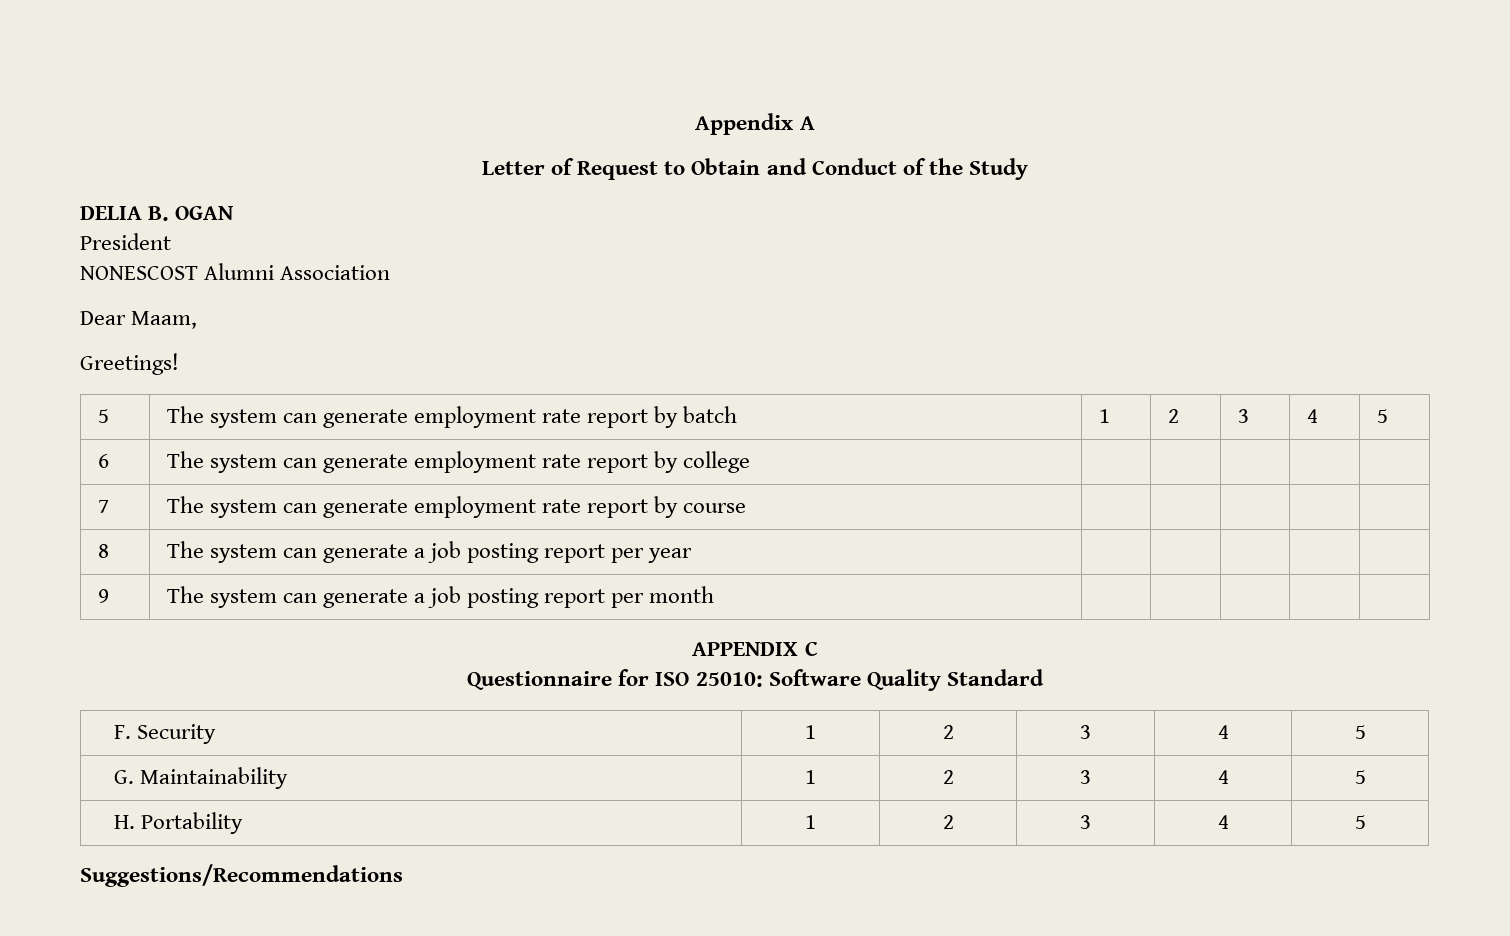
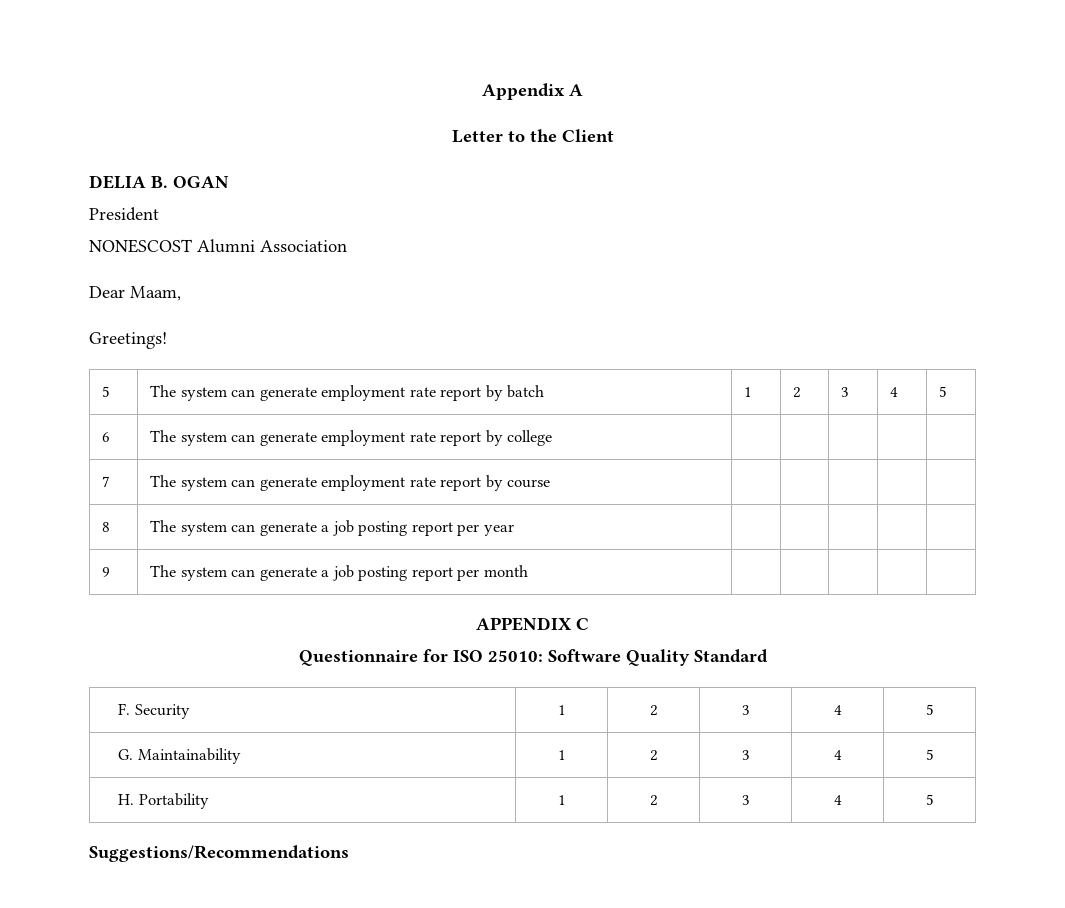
- Letter of Request to Obtain and Conduct of the Study
+ Letter to the Client

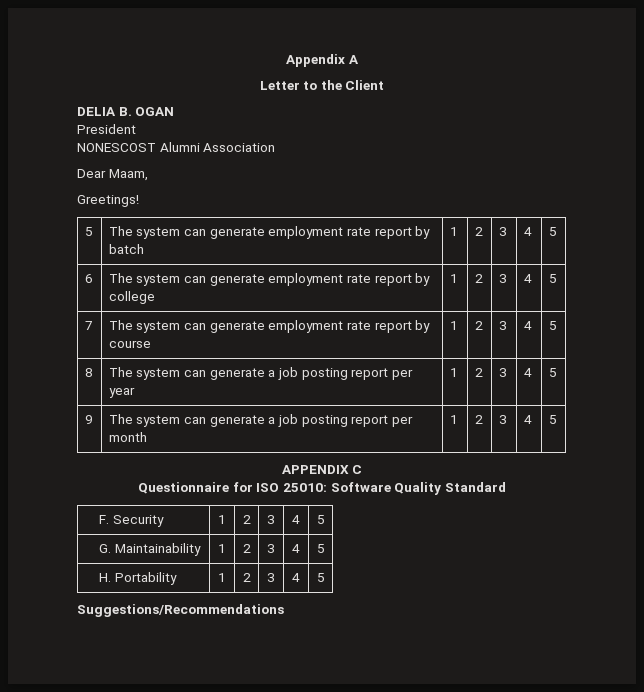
- 6 | The system can generate employment rate report by college | | | | |
+ 6 | The system can generate employment rate report by college | 1 | 2 | 3 | 4 | 5
- 7 | The system can generate employment rate report by course | | | | |
+ 7 | The system can generate employment rate report by course | 1 | 2 | 3 | 4 | 5
- 8 | The system can generate a job posting report per year | | | | |
+ 8 | The system can generate a job posting report per year | 1 | 2 | 3 | 4 | 5
- 9 | The system can generate a job posting report per month | | | | |
+ 9 | The system can generate a job posting report per month | 1 | 2 | 3 | 4 | 5

